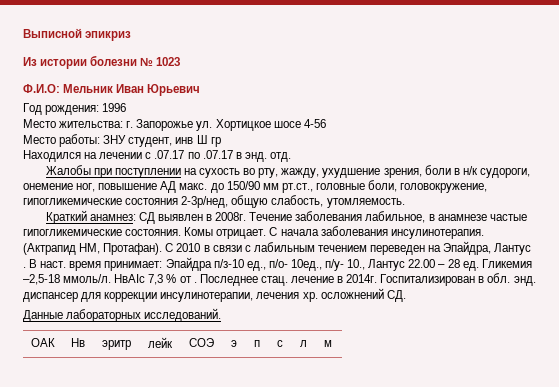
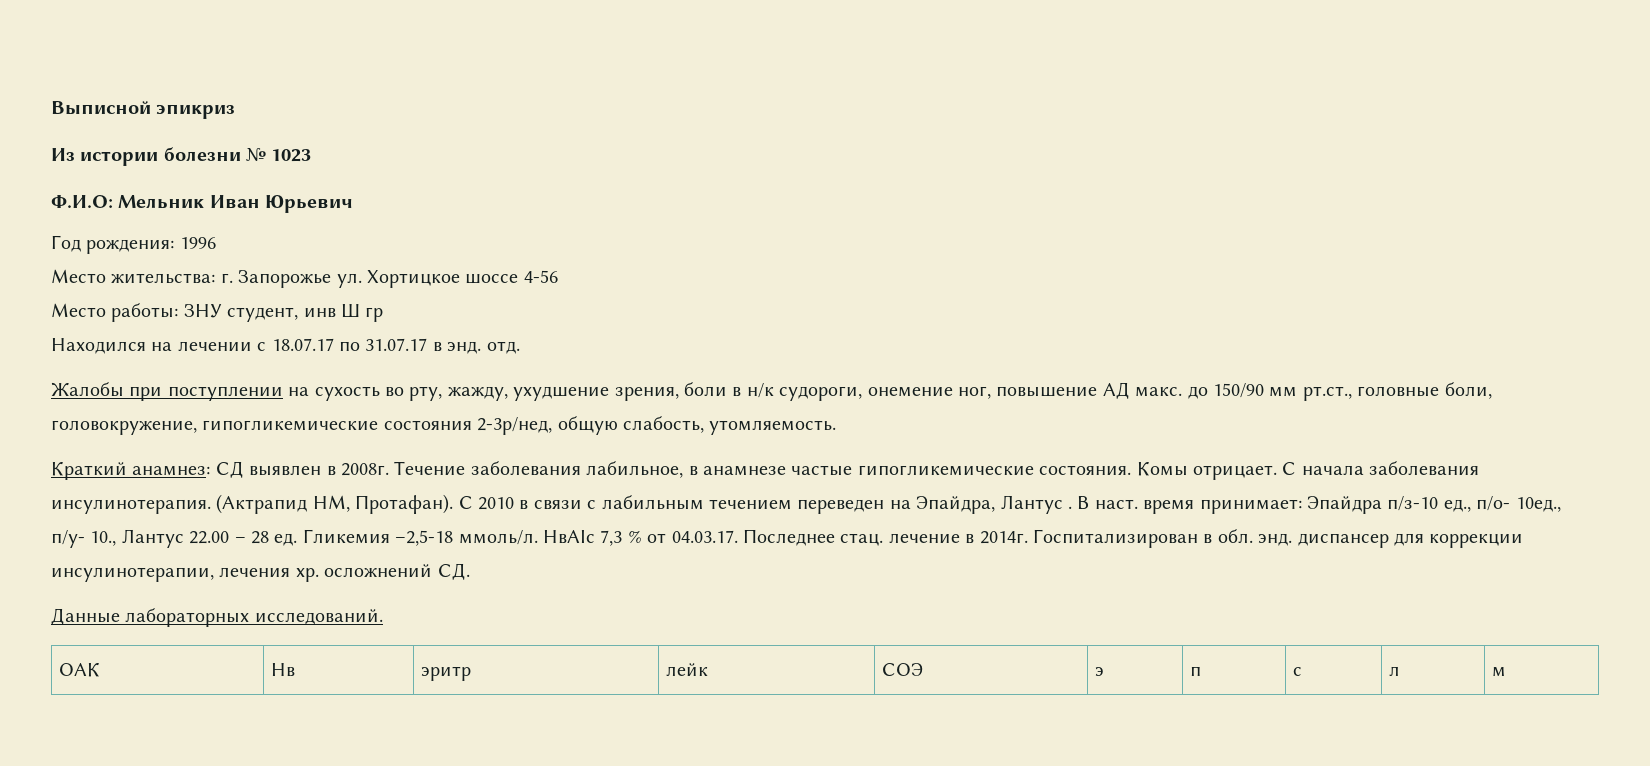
- Место жительства: г. Запорожье ул. Хортицкое шосе 4-56
+ Место жительства: г. Запорожье ул. Хортицкое шоссе 4-56
- Находился на лечении с .07.17 по .07.17 в энд. отд.
+ Находился на лечении с 18.07.17 по 31.07.17 в энд. отд.
- НвАIс 7,3 % от . Последнее стац. лечение в 2014г.
+ НвАIс 7,3 % от 04.03.17. Последнее стац. лечение в 2014г.

